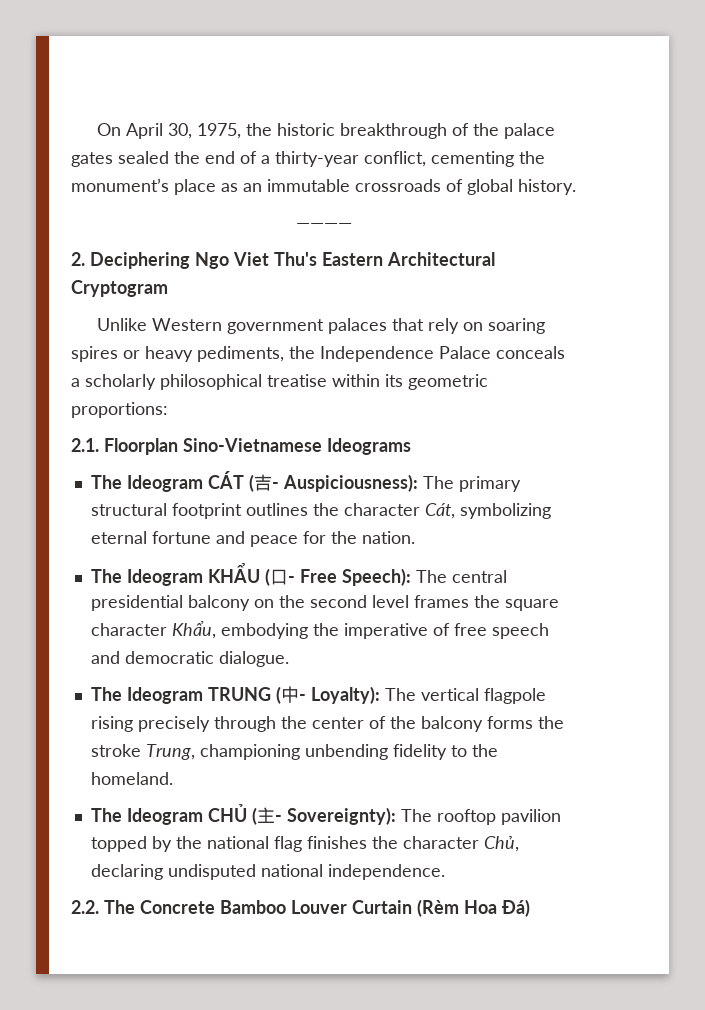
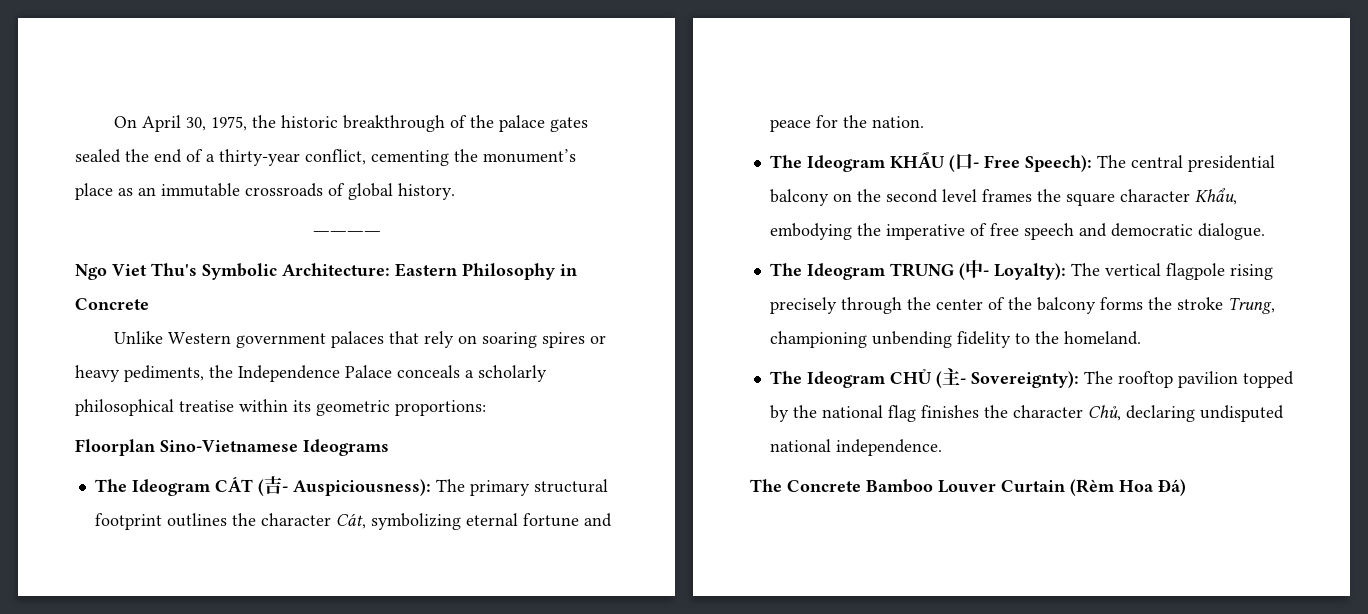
- 2. Deciphering Ngo Viet Thu's Eastern Architectural Cryptogram
+ Ngo Viet Thu's Symbolic Architecture: Eastern Philosophy in Concrete
- 2.1. Floorplan Sino-Vietnamese Ideograms
+ Floorplan Sino-Vietnamese Ideograms
- 2.2. The Concrete Bamboo Louver Curtain (Rèm Hoa Đá)
+ The Concrete Bamboo Louver Curtain (Rèm Hoa Đá)

